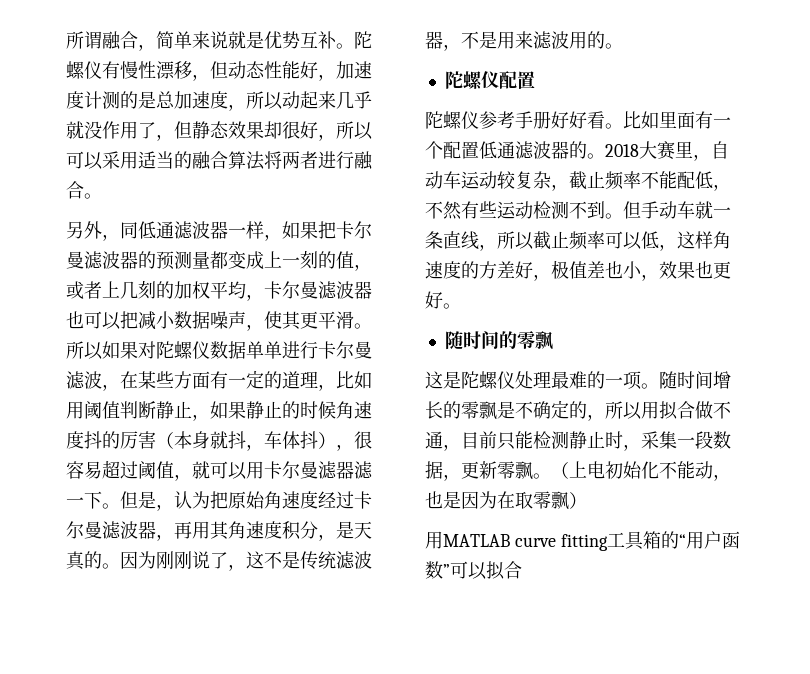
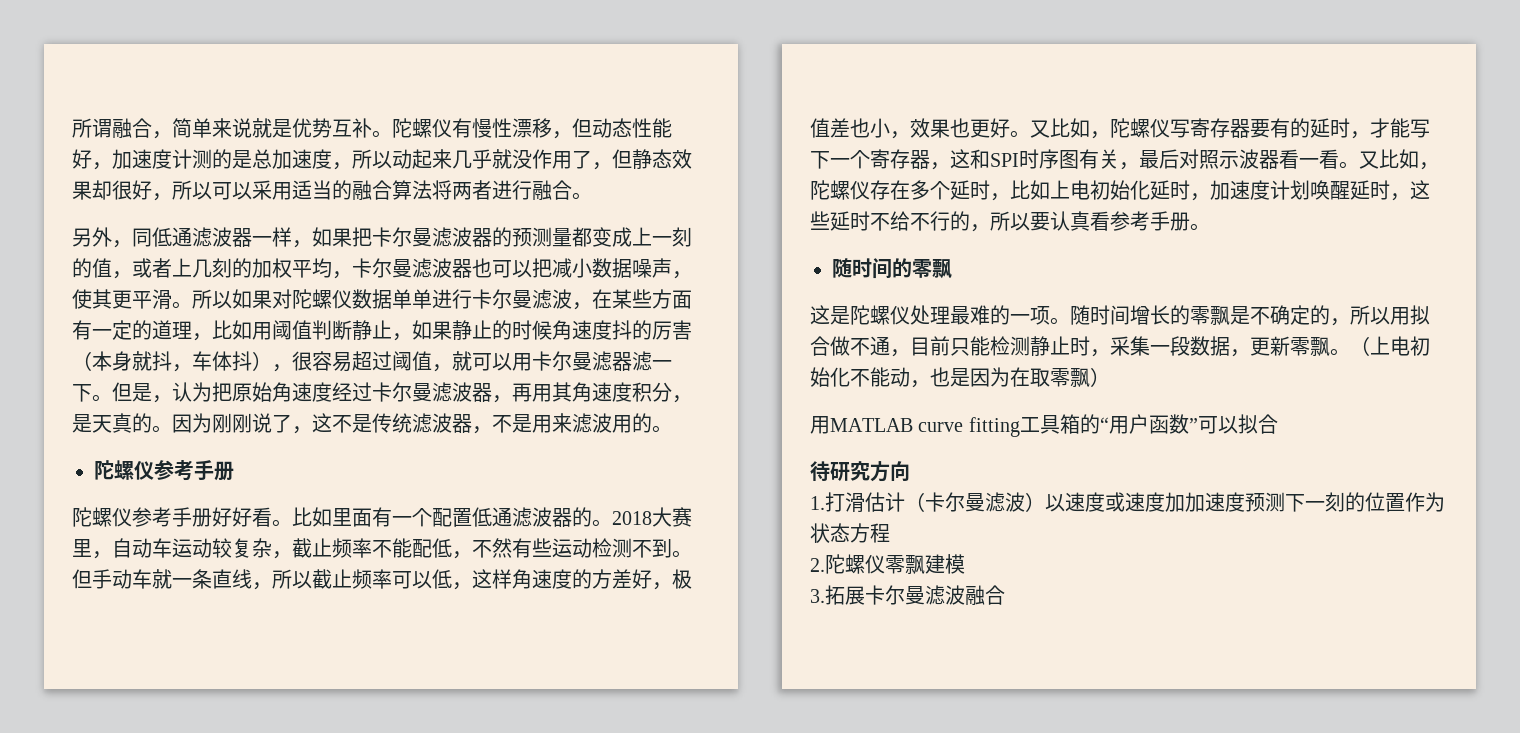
  因为刚刚说了，这不是传统滤波器，不是用来滤波用的。
- 陀螺仪配置
+ 陀螺仪参考手册
+ 又比如，陀螺仪写寄存器要有的延时，才能写下一个寄存器，这和SPI时序图有关，最后对照示波器看一看。又比如，陀螺仪存在多个延时，比如上电初始化延时，加速度计划唤醒延时，这些延时不给不行的，所以要认真看参考手册。
+ 待研究方向
+ 1.打滑估计（卡尔曼滤波）以速度或速度加加速度预测下一刻的位置作为状态方程
+ 2.陀螺仪零飘建模
+ 3.拓展卡尔曼滤波融合

